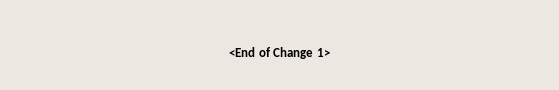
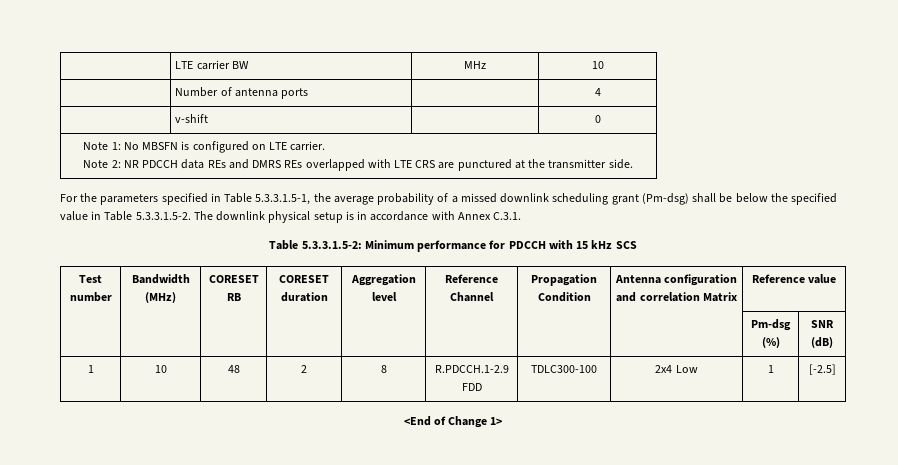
+ | LTE carrier BW | MHz | 10
+ | Number of antenna ports | | 4
+ | v-shift | | 0
+ Note 1: No MBSFN is configured on LTE carrier.
+ Note 2: NR PDCCH data REs and DMRS REs overlapped with LTE CRS are punctured at the transmitter side.
+ For the parameters specified in Table 5.3.3.1.5-1, the average probability of a missed downlink scheduling grant (Pm-dsg) shall be below the specified value in Table 5.3.3.1.5-2. The downlink physical setup is in accordance with Annex C.3.1.
+ Table 5.3.3.1.5-2: Minimum performance for PDCCH with 15 kHz SCS
+ Test number | Bandwidth (MHz) | CORESET RB | CORESET duration | Aggregation level | Reference Channel | Propagation Condition | Antenna configuration and correlation Matrix | Reference value
+ | | | | | | | | Pm-dsg (%) | SNR (dB)
+ 1 | 10 | 48 | 2 | 8 | R.PDCCH.1-2.9 FDD | TDLC300-100 | 2x4 Low | 1 | [-2.5]

